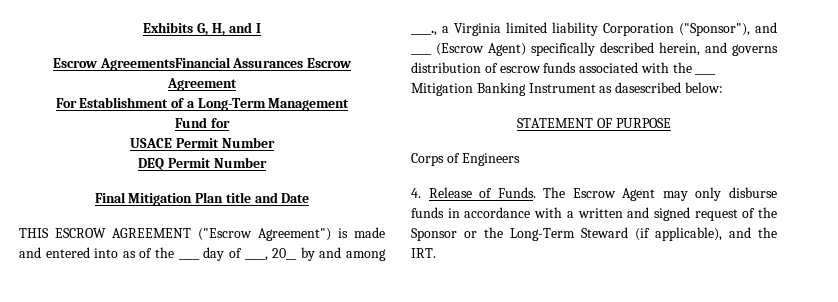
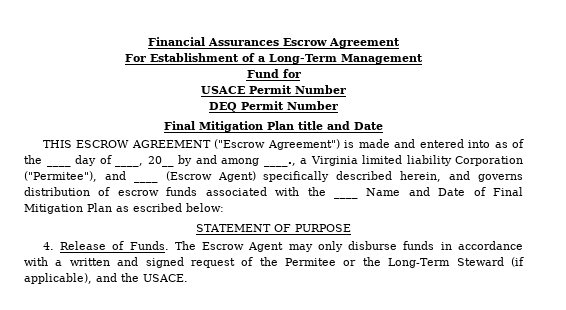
- Exhibits G, H, and I
- Escrow AgreementsFinancial Assurances Escrow Agreement
+ Financial Assurances Escrow Agreement
- THIS ESCROW AGREEMENT ("Escrow Agreement") is made and entered into as of the ____ day of ____, 20__ by and among ____., a Virginia limited liability Corporation ("Sponsor"), and ____ (Escrow Agent) specifically described herein, and governs distribution of escrow funds associated with the ____ Mitigation Banking Instrument as dasescribed below:
+ THIS ESCROW AGREEMENT ("Escrow Agreement") is made and entered into as of the ____ day of ____, 20__ by and among ____., a Virginia limited liability Corporation ("Permitee"), and ____ (Escrow Agent) specifically described herein, and governs distribution of escrow funds associated with the ____ Name and Date of Final Mitigation Plan as escribed below:
- Corps of Engineers
- The Escrow Agent may only disburse funds in accordance with a written and signed request of the Sponsor or the Long-Term Steward (if applicable), and the IRT.
+ The Escrow Agent may only disburse funds in accordance with a written and signed request of the Permitee or the Long-Term Steward (if applicable), and the USACE.

